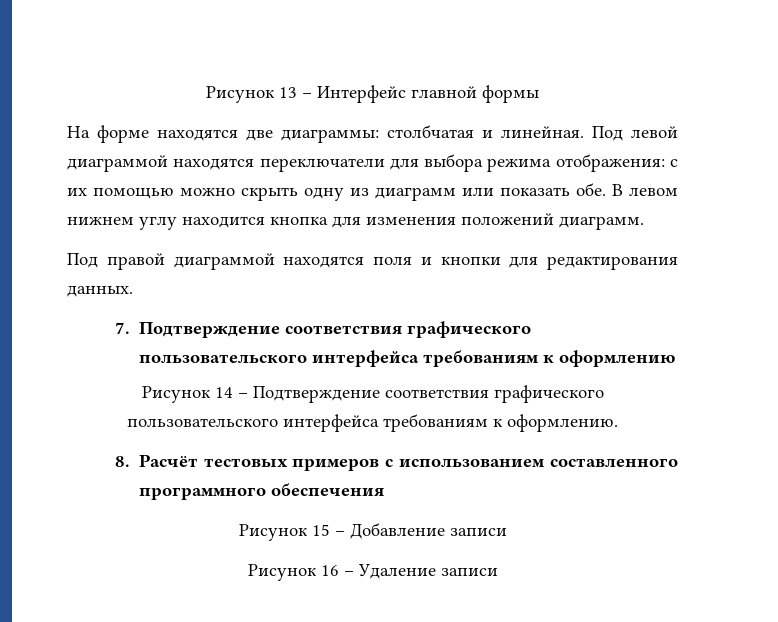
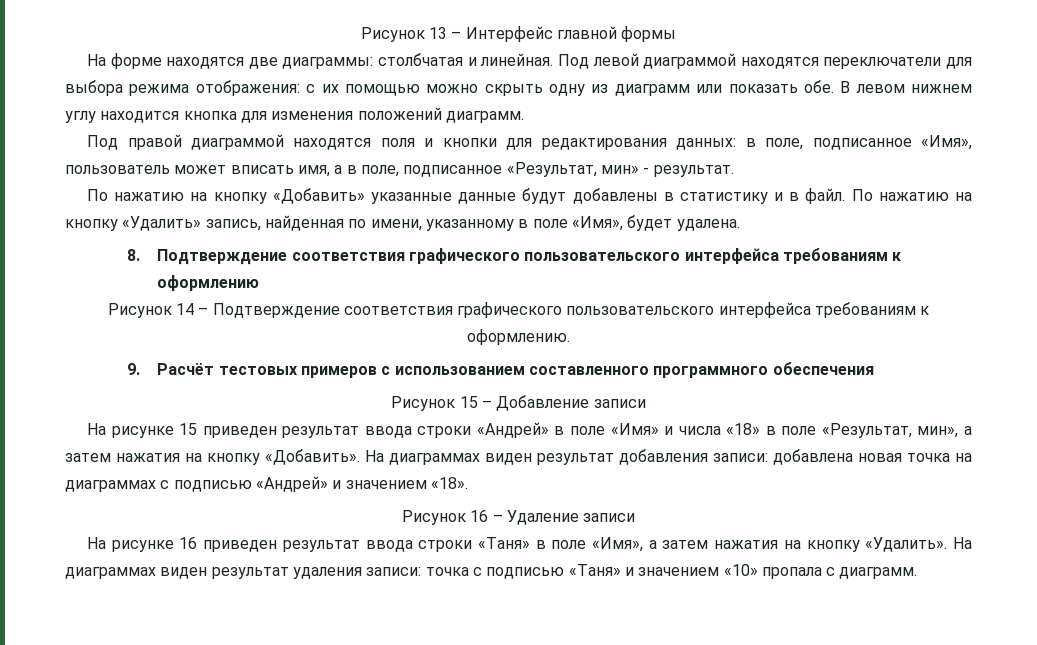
- Под правой диаграммой находятся поля и кнопки для редактирования данных.
- 7. Подтверждение соответствия графического пользовательского интерфейса требованиям к оформлению
+ Под правой диаграммой находятся поля и кнопки для редактирования данных: в поле, подписанное «Имя», пользователь может вписать имя, а в поле, подписанное «Результат, мин» - результат.
+ По нажатию на кнопку «Добавить» указанные данные будут добавлены в статистику и в файл. По нажатию на кнопку «Удалить» запись, найденная по имени, указанному в поле «Имя», будет удалена.
+ 8. Подтверждение соответствия графического пользовательского интерфейса требованиям к оформлению
- 8. Расчёт тестовых примеров с использованием составленного программного обеспечения
+ 9. Расчёт тестовых примеров с использованием составленного программного обеспечения
+ На рисунке 15 приведен результат ввода строки «Андрей» в поле «Имя» и числа «18» в поле «Результат, мин», а затем нажатия на кнопку «Добавить». На диаграммах виден результат добавления записи: добавлена новая точка на диаграммах с подписью «Андрей» и значением «18».
+ На рисунке 16 приведен результат ввода строки «Таня» в поле «Имя», а затем нажатия на кнопку «Удалить». На диаграммах виден результат удаления записи: точка с подписью «Таня» и значением «10» пропала с диаграмм.

